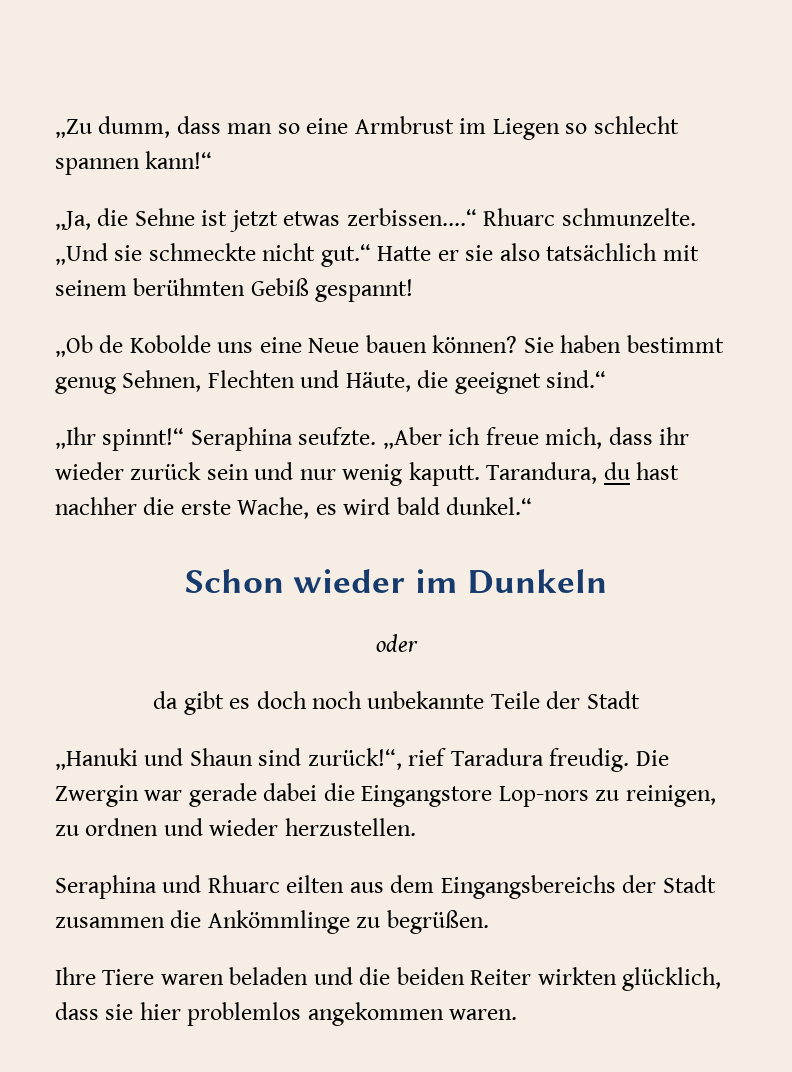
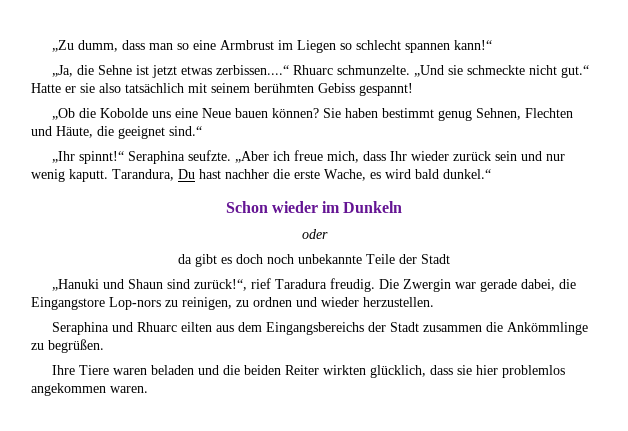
- „Und sie schmeckte nicht gut.“ Hatte er sie also tatsächlich mit seinem berühmten Gebiß gespannt!
+ „Und sie schmeckte nicht gut.“ Hatte er sie also tatsächlich mit seinem berühmten Gebiss gespannt!
- „Ob de Kobolde uns eine Neue bauen können?
+ „Ob die Kobolde uns eine Neue bauen können?
- „Aber ich freue mich, dass ihr wieder zurück sein und nur wenig kaputt.
+ „Aber ich freue mich, dass Ihr wieder zurück sein und nur wenig kaputt.
- Tarandura, du hast nachher die erste Wache, es wird bald dunkel.“
+ Tarandura, Du hast nachher die erste Wache, es wird bald dunkel.“
- Die Zwergin war gerade dabei die Eingangstore Lop-nors zu reinigen, zu ordnen und wieder herzustellen.
+ Die Zwergin war gerade dabei, die Eingangstore Lop-nors zu reinigen, zu ordnen und wieder herzustellen.

